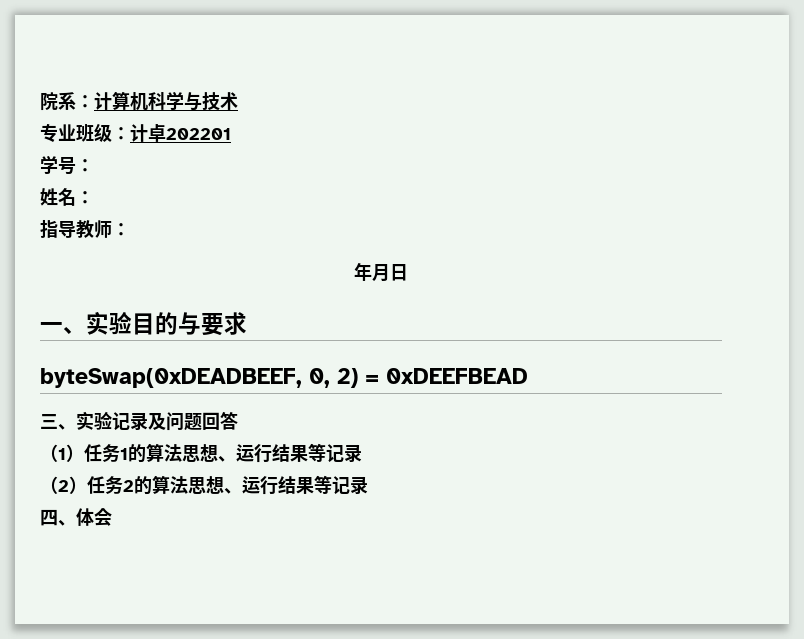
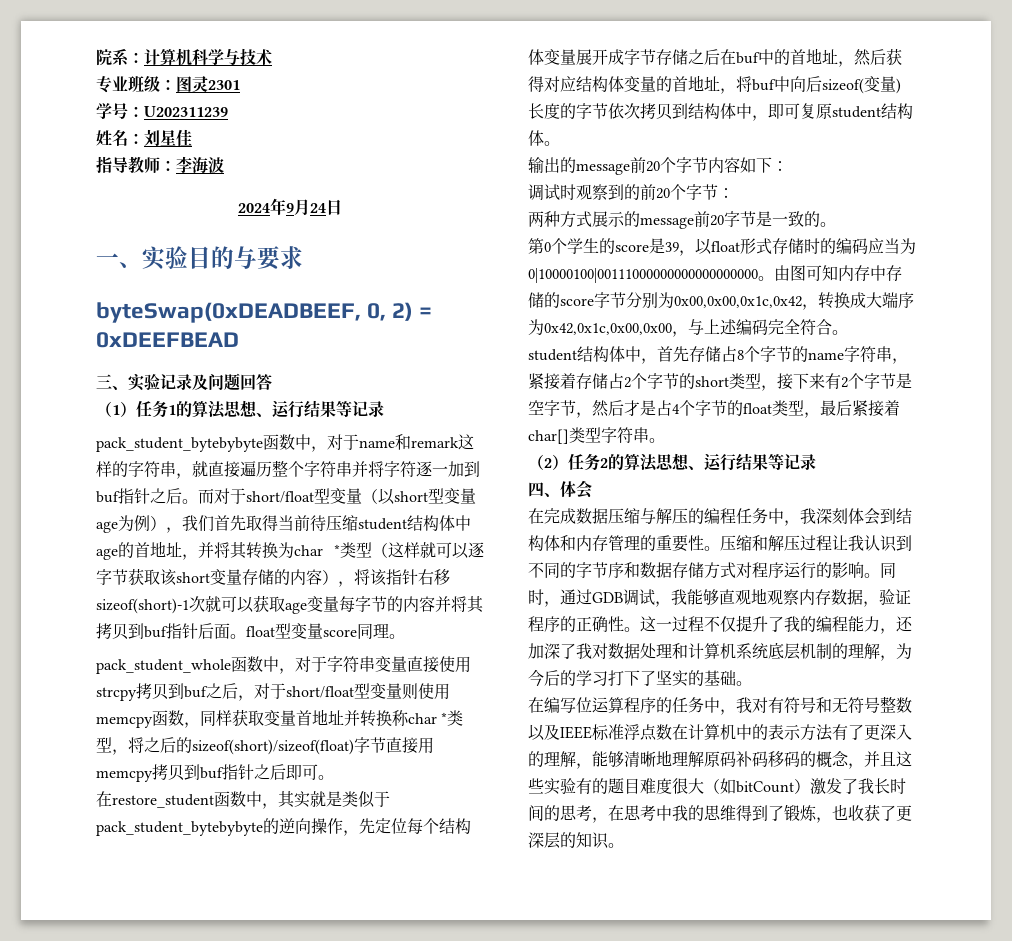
- 专业班级：计卓202201
+ 专业班级：图灵2301
- 学号：
+ 学号：U202311239
- 姓名：
+ 姓名：刘星佳
- 指导教师：
- 年月日
+ 指导教师：李海波
+ 2024年9月24日
+ pack_student_bytebybyte函数中，对于name和remark这样的字符串，就直接遍历整个字符串并将字符逐一加到buf指针之后。而对于short/float型变量（以short型变量age为例），我们首先取得当前待压缩student结构体中age的首地址，并将其转换为char *类型（这样就可以逐字节获取该short变量存储的内容），将该指针右移sizeof(short)-1次就可以获取age变量每字节的内容并将其拷贝到buf指针后面。float型变量score同理。
+ pack_student_whole函数中，对于字符串变量直接使用strcpy拷贝到buf之后，对于short/float型变量则使用memcpy函数，同样获取变量首地址并转换称char *类型，将之后的sizeof(short)/sizeof(float)字节直接用memcpy拷贝到buf指针之后即可。
+ 在restore_student函数中，其实就是类似于pack_student_bytebybyte的逆向操作，先定位每个结构体变量展开成字节存储之后在buf中的首地址，然后获得对应结构体变量的首地址，将buf中向后sizeof(变量)长度的字节依次拷贝到结构体中，即可复原student结构体。
+ 输出的message前20个字节内容如下：
+ 调试时观察到的前20个字节：
+ 两种方式展示的message前20字节是一致的。
+ 第0个学生的score是39，以float形式存储时的编码应当为0|10000100|00111000000000000000000。由图可知内存中存储的score字节分别为0x00,0x00,0x1c,0x42，转换成大端序为0x42,0x1c,0x00,0x00，与上述编码完全符合。
+ student结构体中，首先存储占8个字节的name字符串，紧接着存储占2个字节的short类型，接下来有2个字节是空字节，然后才是占4个字节的float类型，最后紧接着char[]类型字符串。
+ 在完成数据压缩与解压的编程任务中，我深刻体会到结构体和内存管理的重要性。压缩和解压过程让我认识到不同的字节序和数据存储方式对程序运行的影响。同时，通过GDB调试，我能够直观地观察内存数据，验证程序的正确性。这一过程不仅提升了我的编程能力，还加深了我对数据处理和计算机系统底层机制的理解，为今后的学习打下了坚实的基础。
+ 在编写位运算程序的任务中，我对有符号和无符号整数以及IEEE标准浮点数在计算机中的表示方法有了更深入的理解，能够清晰地理解原码补码移码的概念，并且这些实验有的题目难度很大（如bitCount）激发了我长时间的思考，在思考中我的思维得到了锻炼，也收获了更深层的知识。

